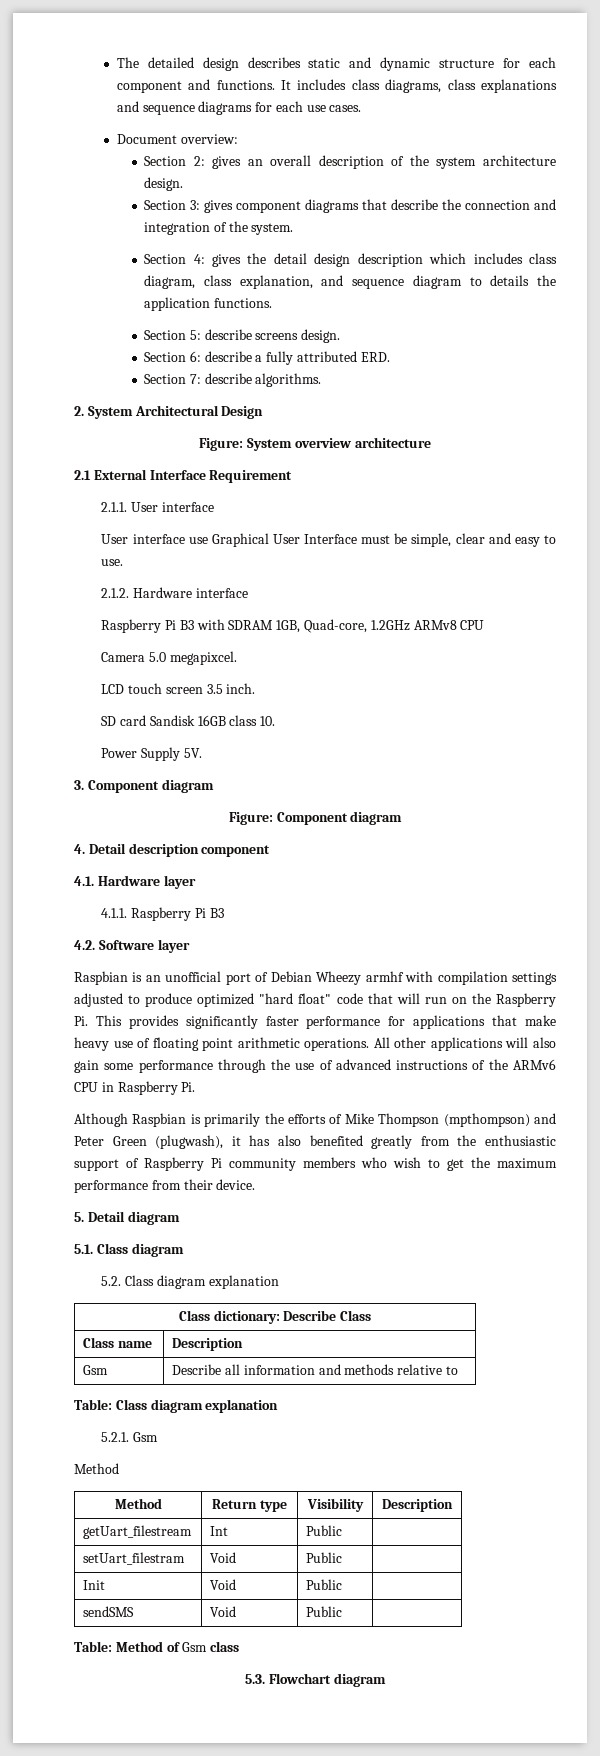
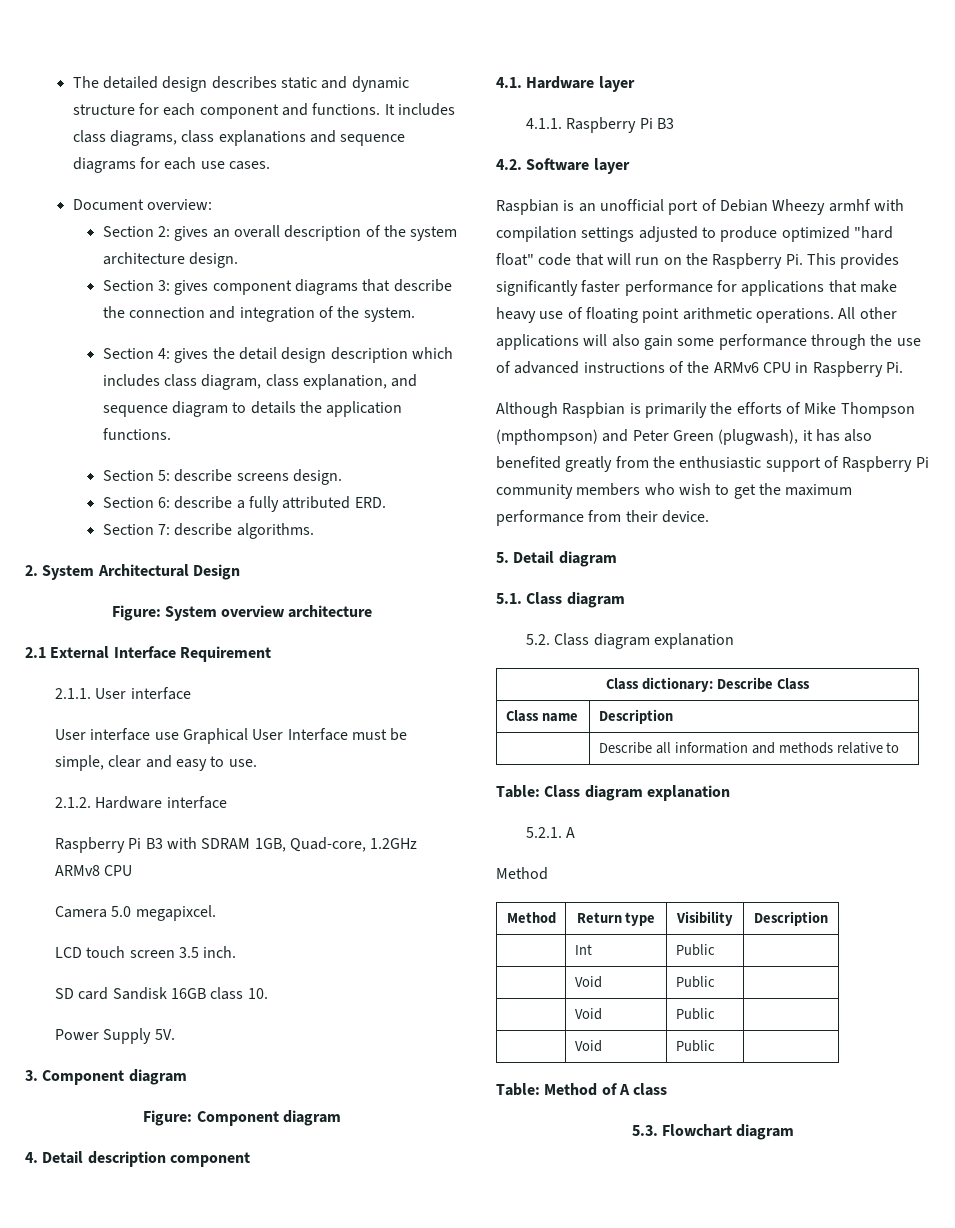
- Gsm | Describe all information and methods relative to
+ | Describe all information and methods relative to
- 5.2.1. Gsm
+ 5.2.1. A
- getUart_filestream | Int | Public |
- setUart_filestram | Void | Public |
- Init | Void | Public |
- sendSMS | Void | Public |
+ | Int | Public |
+ | Void | Public |
+ | Void | Public |
+ | Void | Public |
- Table: Method of Gsm class
+ Table: Method of A class

